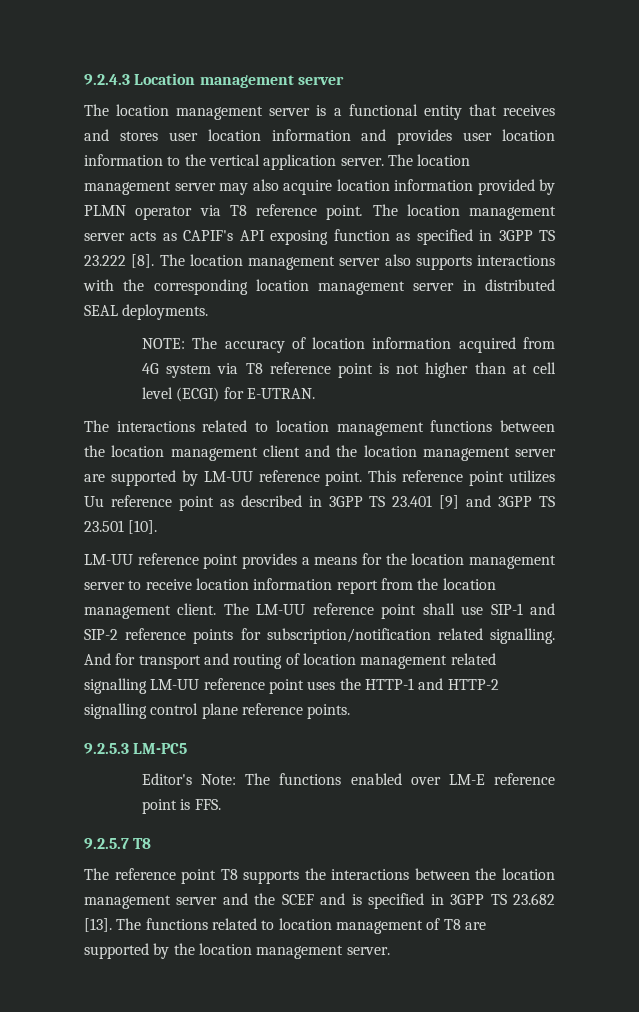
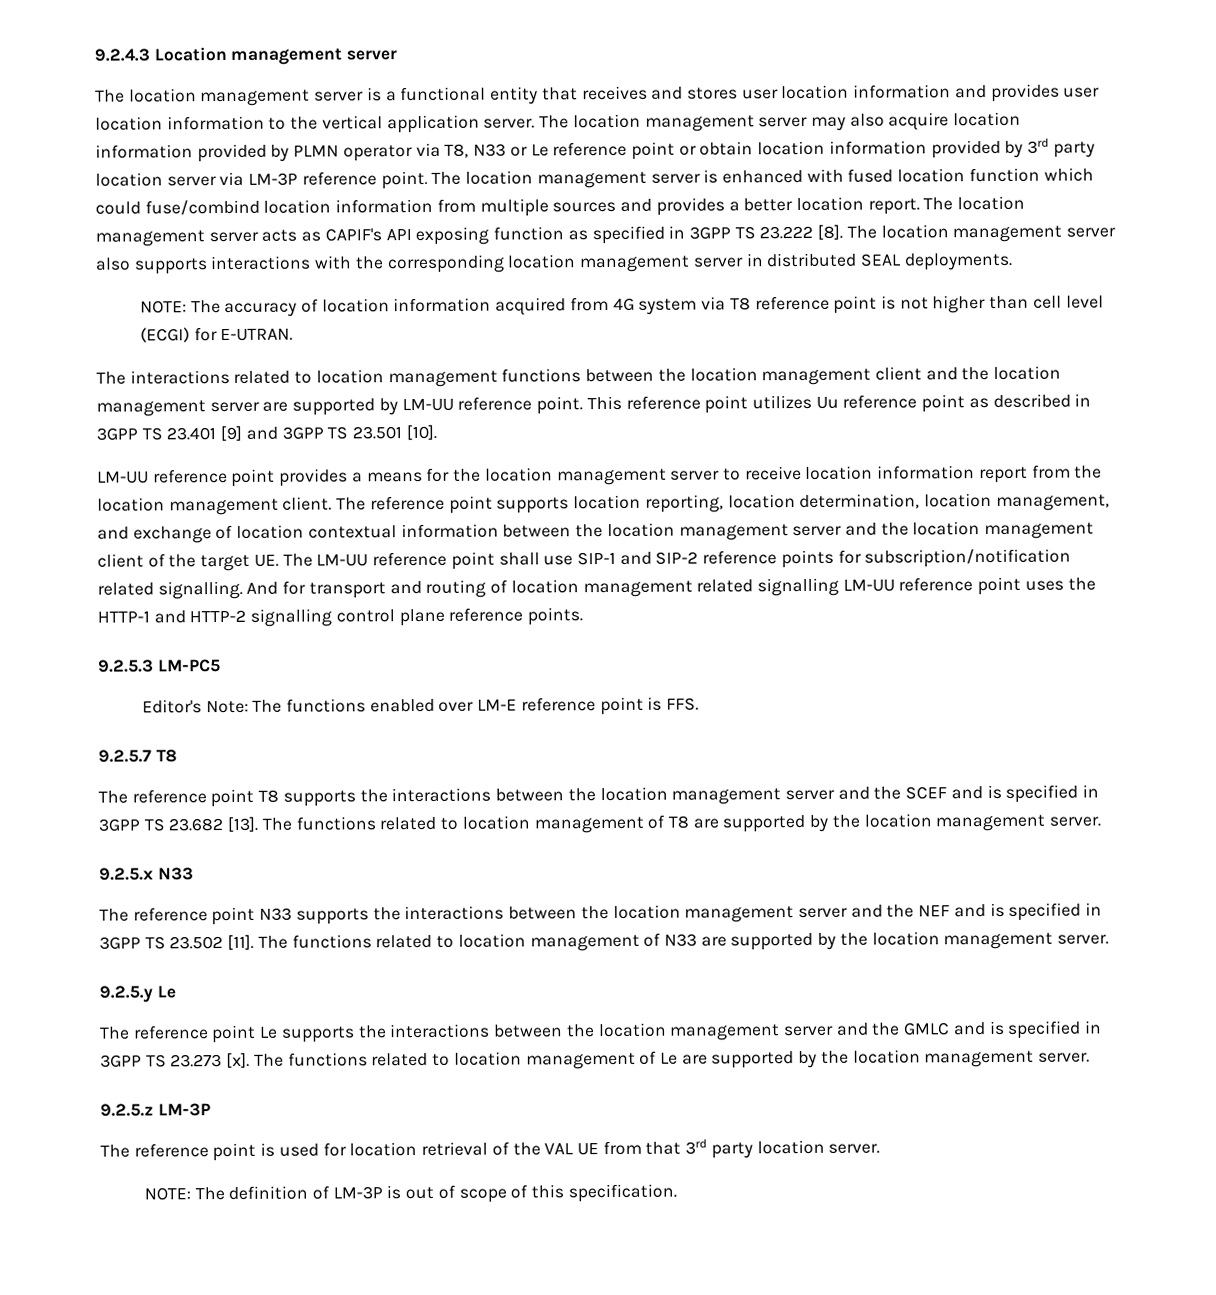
- The location management server may also acquire location information provided by PLMN operator via T8 reference point.
+ The location management server may also acquire location information provided by PLMN operator via T8, N33 or Le reference point or obtain location information provided by 3rd party location server via LM-3P reference point.
- The location management server acts as CAPIF's API exposing function as specified in 3GPP TS 23.222 [8].
+ The location management server is enhanced with fused location function which could fuse/combind location information from multiple sources and provides a better location report. The location management server acts as CAPIF's API exposing function as specified in 3GPP TS 23.222 [8].
- NOTE: The accuracy of location information acquired from 4G system via T8 reference point is not higher than at cell level (ECGI) for E-UTRAN.
+ NOTE: The accuracy of location information acquired from 4G system via T8 reference point is not higher than cell level (ECGI) for E-UTRAN.
- The LM-UU reference point shall use SIP-1 and SIP-2 reference points for subscription/notification related signalling.
+ The reference point supports location reporting, location determination, location management, and exchange of location contextual information between the location management server and the location management client of the target UE. The LM-UU reference point shall use SIP-1 and SIP-2 reference points for subscription/notification related signalling.
+ 9.2.5.x N33
+ The reference point N33 supports the interactions between the location management server and the NEF and is specified in 3GPP TS 23.502 [11]. The functions related to location management of N33 are supported by the location management server.
+ 9.2.5.y Le
+ The reference point Le supports the interactions between the location management server and the GMLC and is specified in 3GPP TS 23.273 [x]. The functions related to location management of Le are supported by the location management server.
+ 9.2.5.z LM-3P
+ The reference point is used for location retrieval of the VAL UE from that 3rd party location server.
+ NOTE: The definition of LM-3P is out of scope of this specification.

